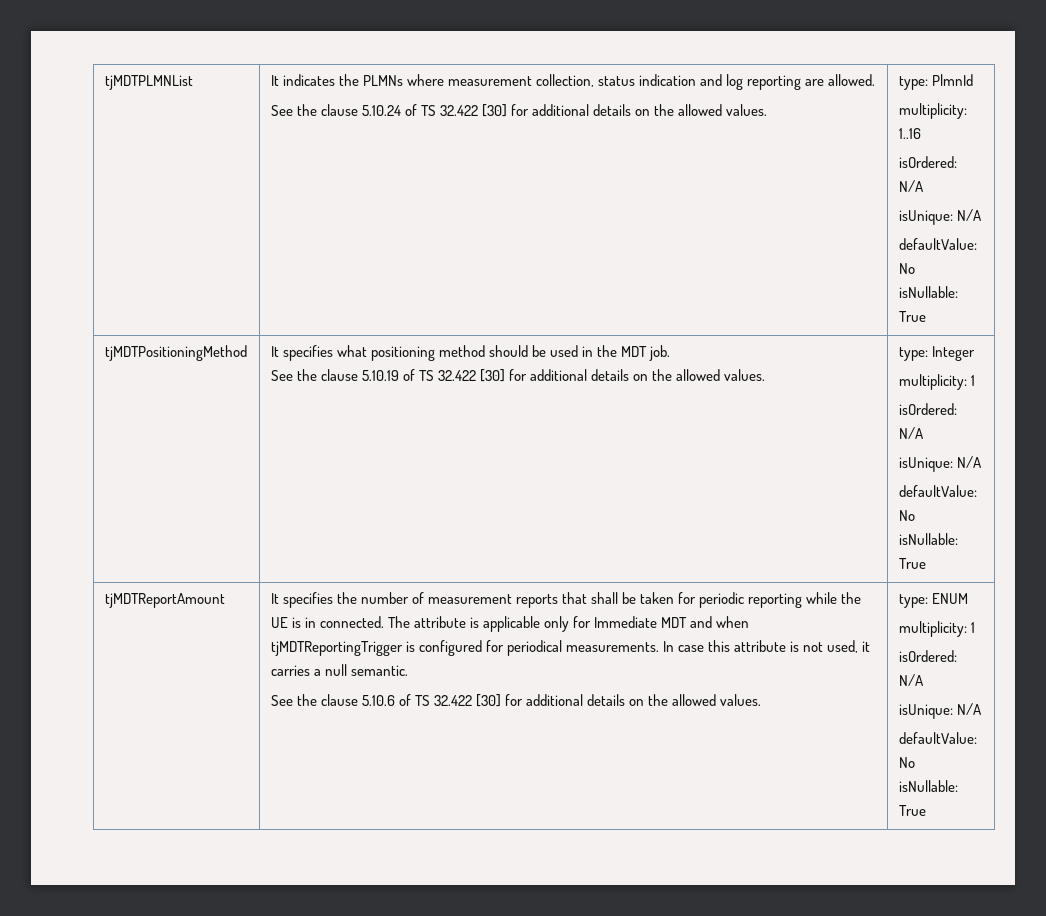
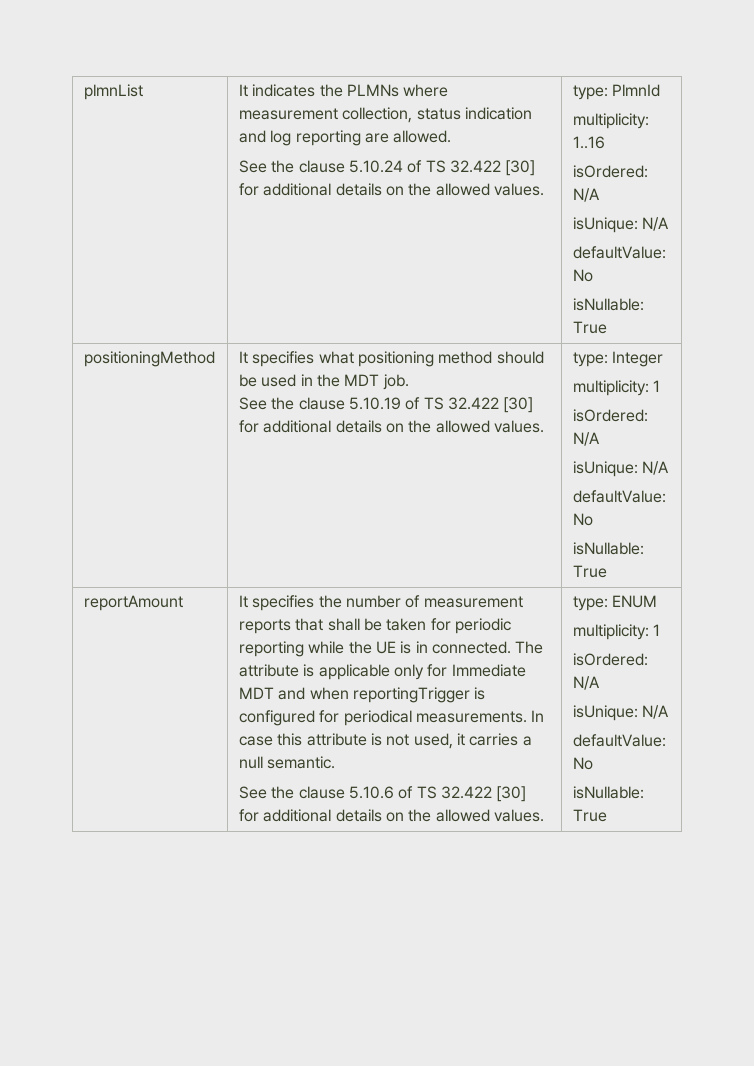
- tjMDTPLMNList
+ plmnList
- tjMDTPositioningMethod | It specifies what positioning method should be used in the MDT job.
+ positioningMethod | It specifies what positioning method should be used in the MDT job.
- tjMDTReportAmount
+ reportAmount
- The attribute is applicable only for Immediate MDT and when tjMDTReportingTrigger is configured for periodical measurements.
+ The attribute is applicable only for Immediate MDT and when reportingTrigger is configured for periodical measurements.

